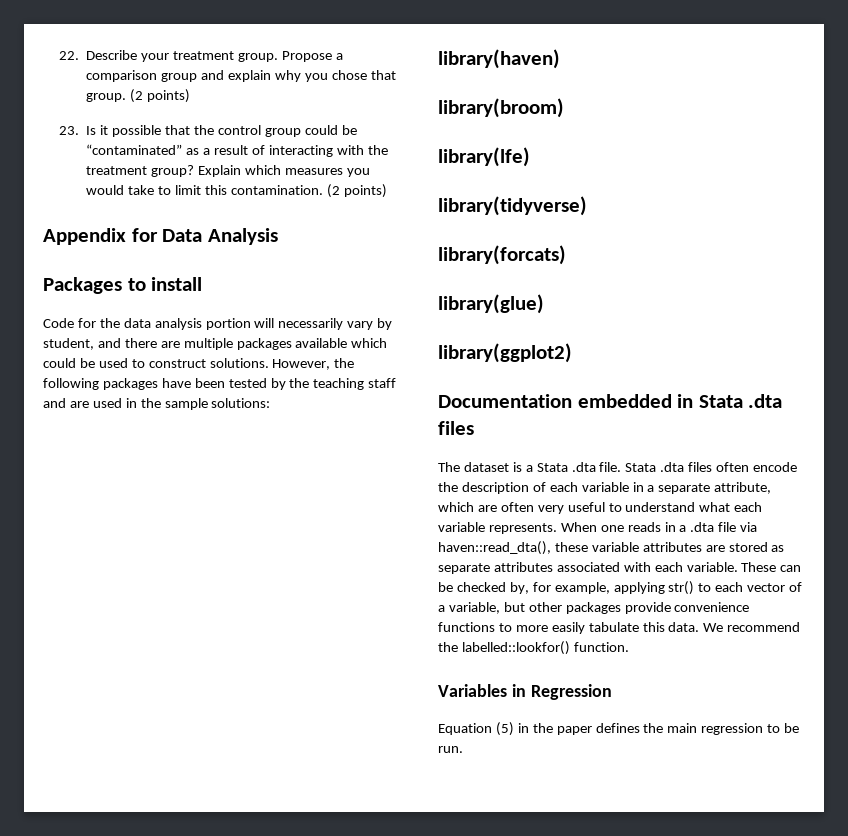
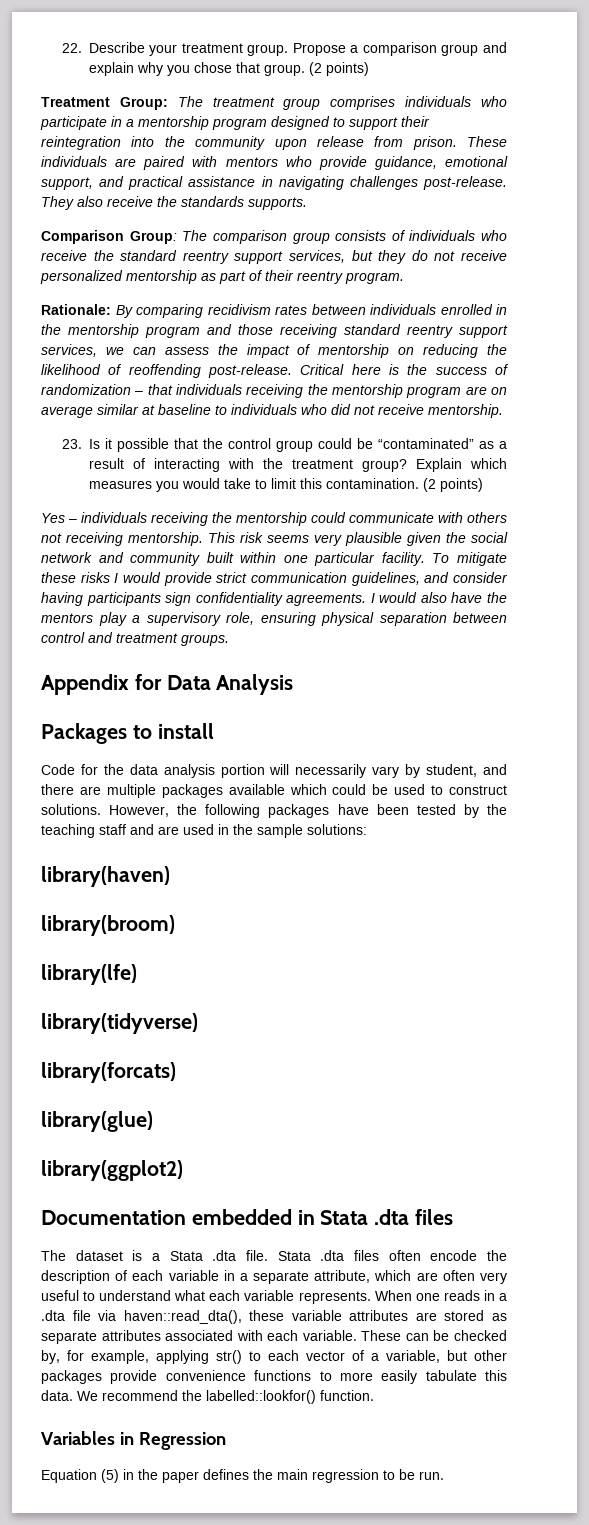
+ Treatment Group: The treatment group comprises individuals who participate in a mentorship program designed to support their reintegration into the community upon release from prison. These individuals are paired with mentors who provide guidance, emotional support, and practical assistance in navigating challenges post-release. They also receive the standards supports.
+ Comparison Group: The comparison group consists of individuals who receive the standard reentry support services, but they do not receive personalized mentorship as part of their reentry program.
+ Rationale: By comparing recidivism rates between individuals enrolled in the mentorship program and those receiving standard reentry support services, we can assess the impact of mentorship on reducing the likelihood of reoffending post-release. Critical here is the success of randomization – that individuals receiving the mentorship program are on average similar at baseline to individuals who did not receive mentorship.
+ Yes – individuals receiving the mentorship could communicate with others not receiving mentorship. This risk seems very plausible given the social network and community built within one particular facility. To mitigate these risks I would provide strict communication guidelines, and consider having participants sign confidentiality agreements. I would also have the mentors play a supervisory role, ensuring physical separation between control and treatment groups.

